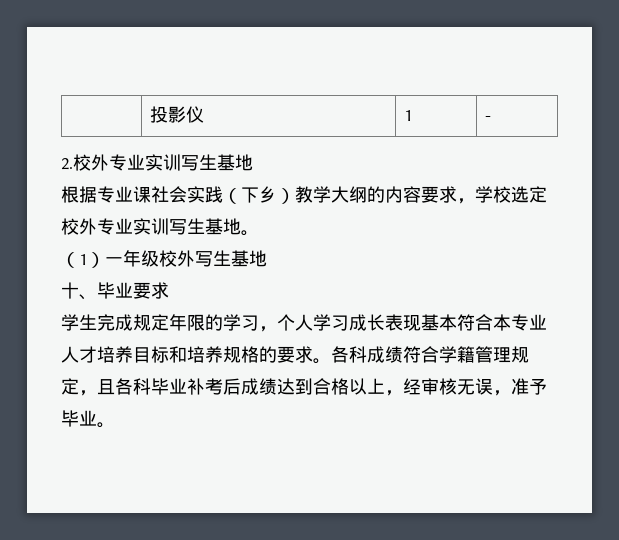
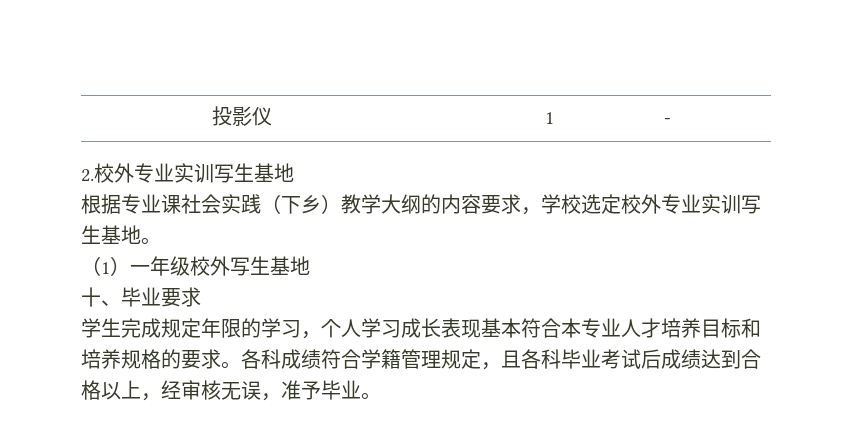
- 各科成绩符合学籍管理规定，且各科毕业补考后成绩达到合格以上，经审核无误，准予毕业。
+ 各科成绩符合学籍管理规定，且各科毕业考试后成绩达到合格以上，经审核无误，准予毕业。

